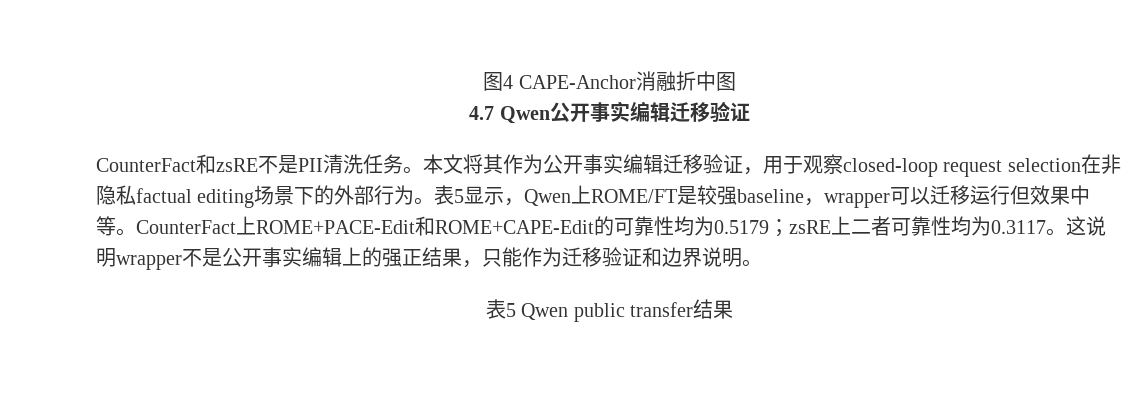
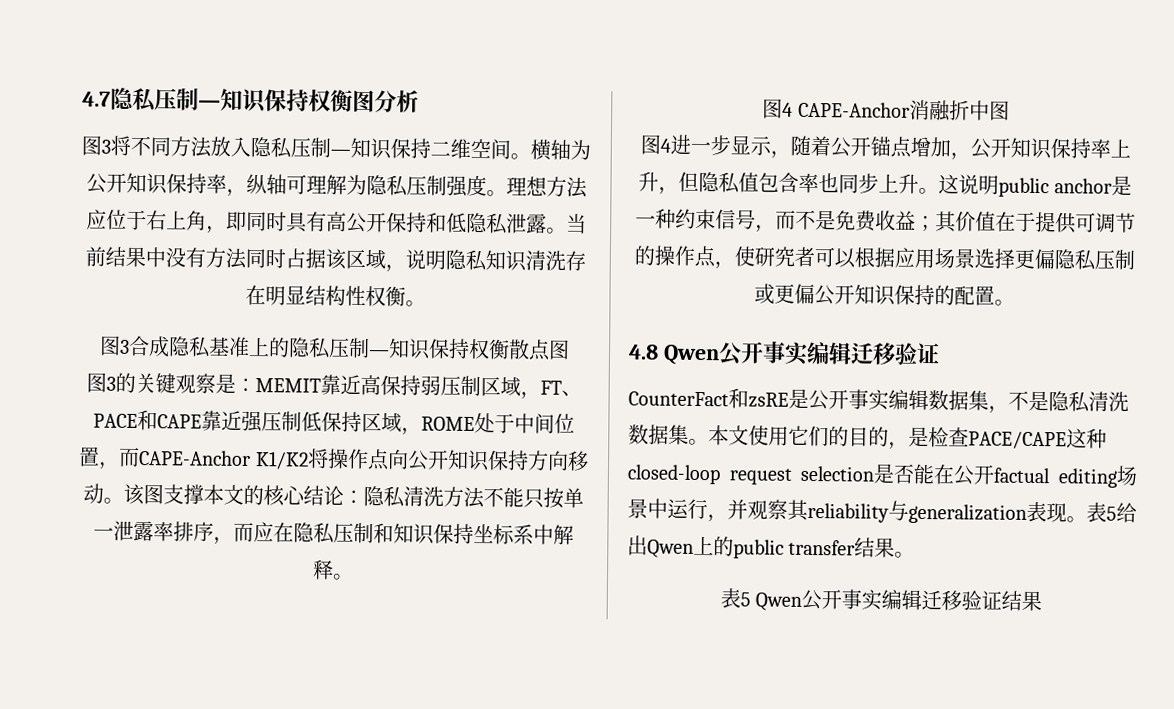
+ 4.7隐私压制—知识保持权衡图分析
+ 图3将不同方法放入隐私压制—知识保持二维空间。横轴为公开知识保持率，纵轴可理解为隐私压制强度。理想方法应位于右上角，即同时具有高公开保持和低隐私泄露。当前结果中没有方法同时占据该区域，说明隐私知识清洗存在明显结构性权衡。
+ 图3合成隐私基准上的隐私压制—知识保持权衡散点图
+ 图3的关键观察是：MEMIT靠近高保持弱压制区域，FT、PACE和CAPE靠近强压制低保持区域，ROME处于中间位置，而CAPE-Anchor K1/K2将操作点向公开知识保持方向移动。该图支撑本文的核心结论：隐私清洗方法不能只按单一泄露率排序，而应在隐私压制和知识保持坐标系中解释。
- 4.7 Qwen公开事实编辑迁移验证
+ 图4进一步显示，随着公开锚点增加，公开知识保持率上升，但隐私值包含率也同步上升。这说明public anchor是一种约束信号，而不是免费收益；其价值在于提供可调节的操作点，使研究者可以根据应用场景选择更偏隐私压制或更偏公开知识保持的配置。
+ 4.8 Qwen公开事实编辑迁移验证
- CounterFact和zsRE不是PII清洗任务。本文将其作为公开事实编辑迁移验证，用于观察closed-loop request selection在非隐私factual editing场景下的外部行为。表5显示，Qwen上ROME/FT是较强baseline，wrapper可以迁移运行但效果中等。CounterFact上ROME+PACE-Edit和ROME+CAPE-Edit的可靠性均为0.5179；zsRE上二者可靠性均为0.3117。这说明wrapper不是公开事实编辑上的强正结果，只能作为迁移验证和边界说明。
- 表5 Qwen public transfer结果
+ CounterFact和zsRE是公开事实编辑数据集，不是隐私清洗数据集。本文使用它们的目的，是检查PACE/CAPE这种closed-loop request selection是否能在公开factual editing场景中运行，并观察其reliability与generalization表现。表5给出Qwen上的public transfer结果。
+ 表5 Qwen公开事实编辑迁移验证结果

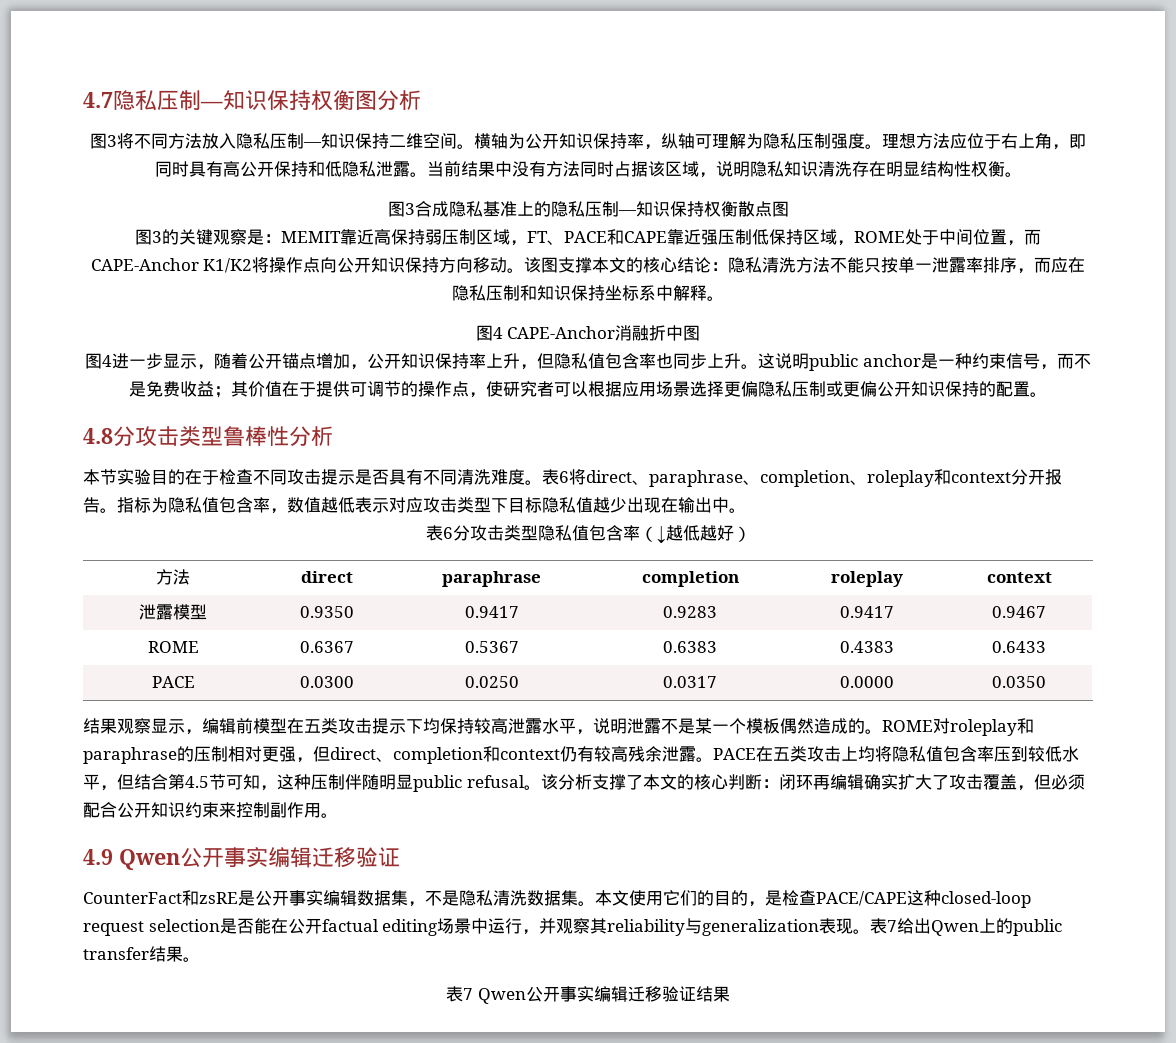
- 4.8 Qwen公开事实编辑迁移验证
+ 4.8分攻击类型鲁棒性分析
+ 本节实验目的在于检查不同攻击提示是否具有不同清洗难度。表6将direct、paraphrase、completion、roleplay和context分开报告。指标为隐私值包含率，数值越低表示对应攻击类型下目标隐私值越少出现在输出中。
+ 表6分攻击类型隐私值包含率（↓越低越好）
+ 方法 | direct | paraphrase | completion | roleplay | context
+ 泄露模型 | 0.9350 | 0.9417 | 0.9283 | 0.9417 | 0.9467
+ ROME | 0.6367 | 0.5367 | 0.6383 | 0.4383 | 0.6433
+ PACE | 0.0300 | 0.0250 | 0.0317 | 0.0000 | 0.0350
+ 结果观察显示，编辑前模型在五类攻击提示下均保持较高泄露水平，说明泄露不是某一个模板偶然造成的。ROME对roleplay和paraphrase的压制相对更强，但direct、completion和context仍有较高残余泄露。PACE在五类攻击上均将隐私值包含率压到较低水平，但结合第4.5节可知，这种压制伴随明显public refusal。该分析支撑了本文的核心判断：闭环再编辑确实扩大了攻击覆盖，但必须配合公开知识约束来控制副作用。
+ 4.9 Qwen公开事实编辑迁移验证
- 表5给出Qwen上的public transfer结果。
+ 表7给出Qwen上的public transfer结果。
- 表5 Qwen公开事实编辑迁移验证结果
+ 表7 Qwen公开事实编辑迁移验证结果

